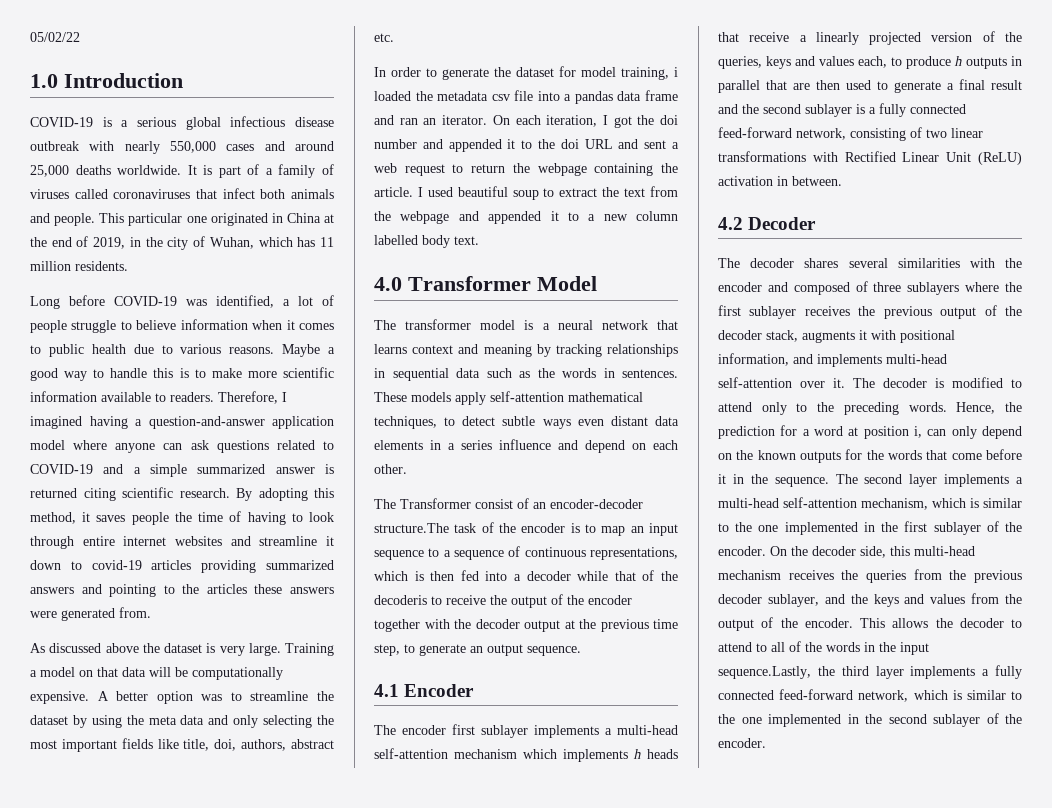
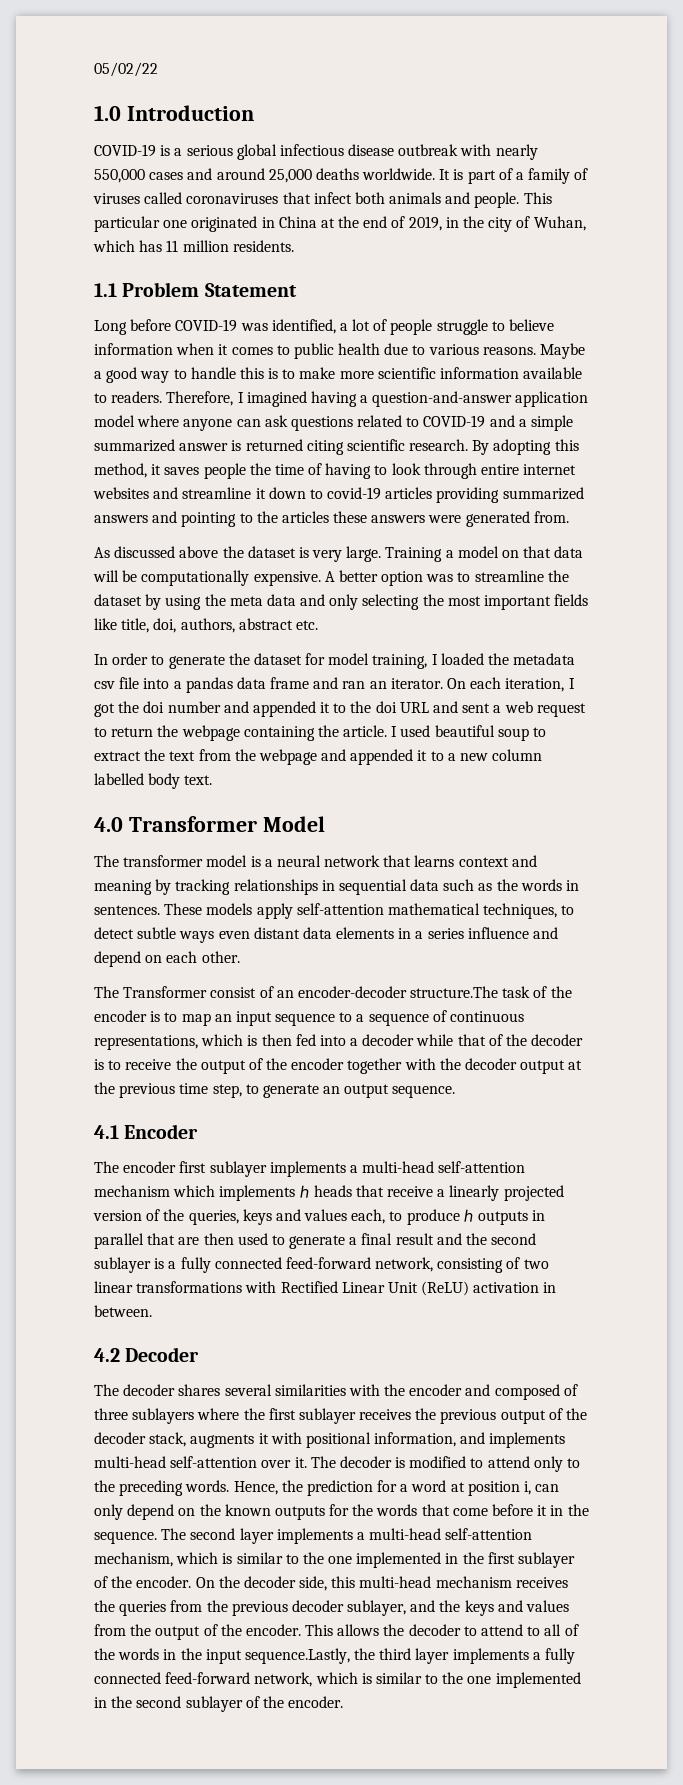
+ 1.1 Problem Statement
- In order to generate the dataset for model training, i loaded the metadata csv file into a pandas data frame and ran an iterator.
+ In order to generate the dataset for model training, I loaded the metadata csv file into a pandas data frame and ran an iterator.
- The Transformer consist of an encoder-decoder structure.The task of the encoder is to map an input sequence to a sequence of continuous representations, which is then fed into a decoder while that of the decoderis to receive the output of the encoder together with the decoder output at the previous time step, to generate an output sequence.
+ The Transformer consist of an encoder-decoder structure.The task of the encoder is to map an input sequence to a sequence of continuous representations, which is then fed into a decoder while that of the decoder is to receive the output of the encoder together with the decoder output at the previous time step, to generate an output sequence.

